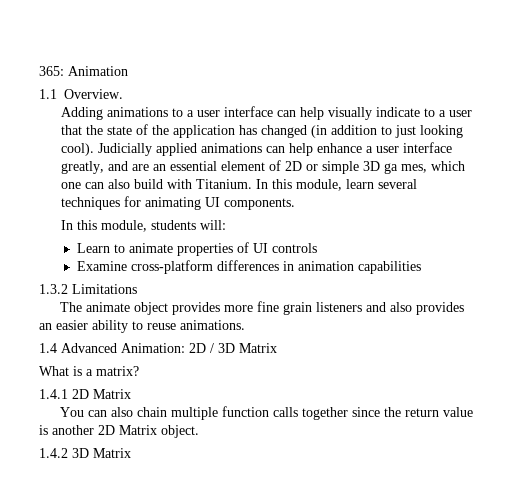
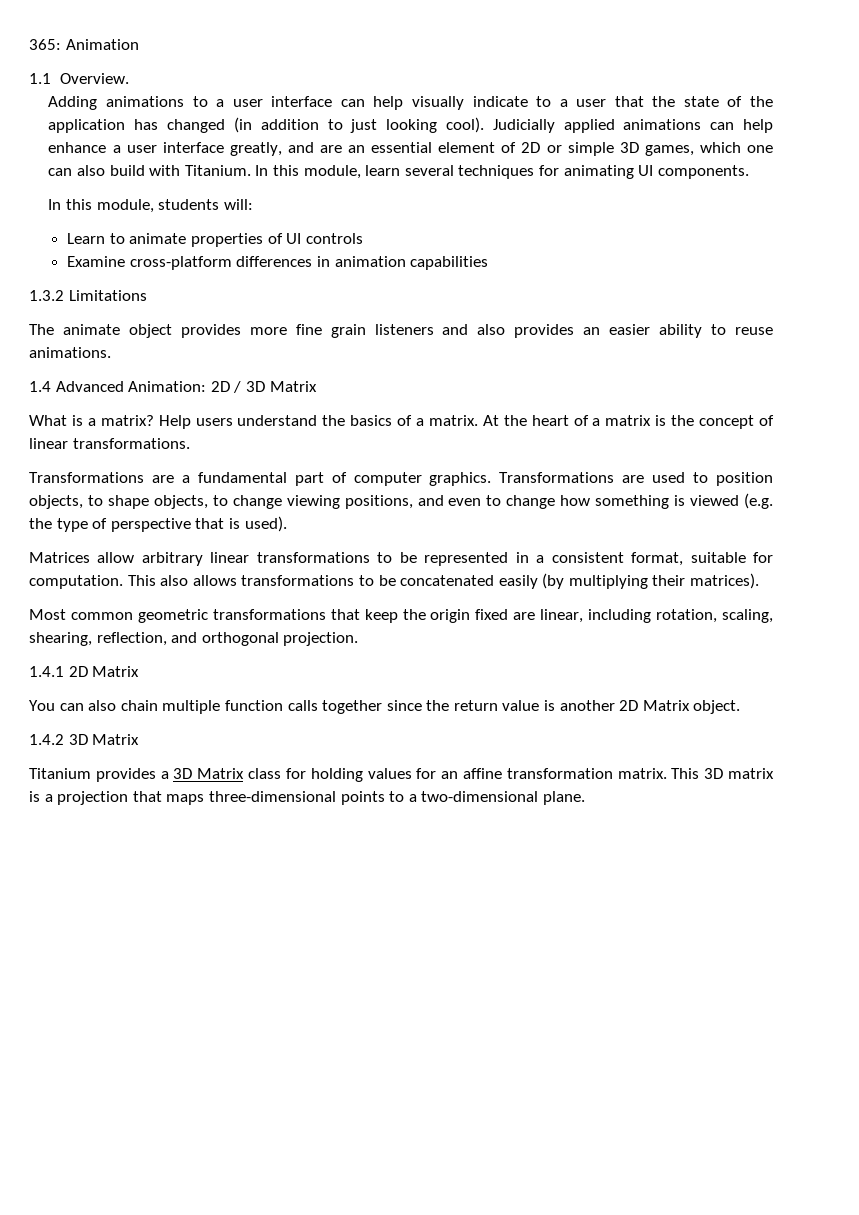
- Judicially applied animations can help enhance a user interface greatly, and are an essential element of 2D or simple 3D ga mes, which one can also build with Titanium.
+ Judicially applied animations can help enhance a user interface greatly, and are an essential element of 2D or simple 3D games, which one can also build with Titanium.
+ Help users understand the basics of a matrix. At the heart of a matrix is the concept of linear transformations.
+ Transformations are a fundamental part of computer graphics. Transformations are used to position objects, to shape objects, to change viewing positions, and even to change how something is viewed (e.g. the type of perspective that is used).
+ Matrices allow arbitrary linear transformations to be represented in a consistent format, suitable for computation. This also allows transformations to be concatenated easily (by multiplying their matrices).
+ Most common geometric transformations that keep the origin fixed are linear, including rotation, scaling, shearing, reflection, and orthogonal projection.
+ Titanium provides a 3D Matrix class for holding values for an affine transformation matrix. This 3D matrix is a projection that maps three-dimensional points to a two-dimensional plane.

